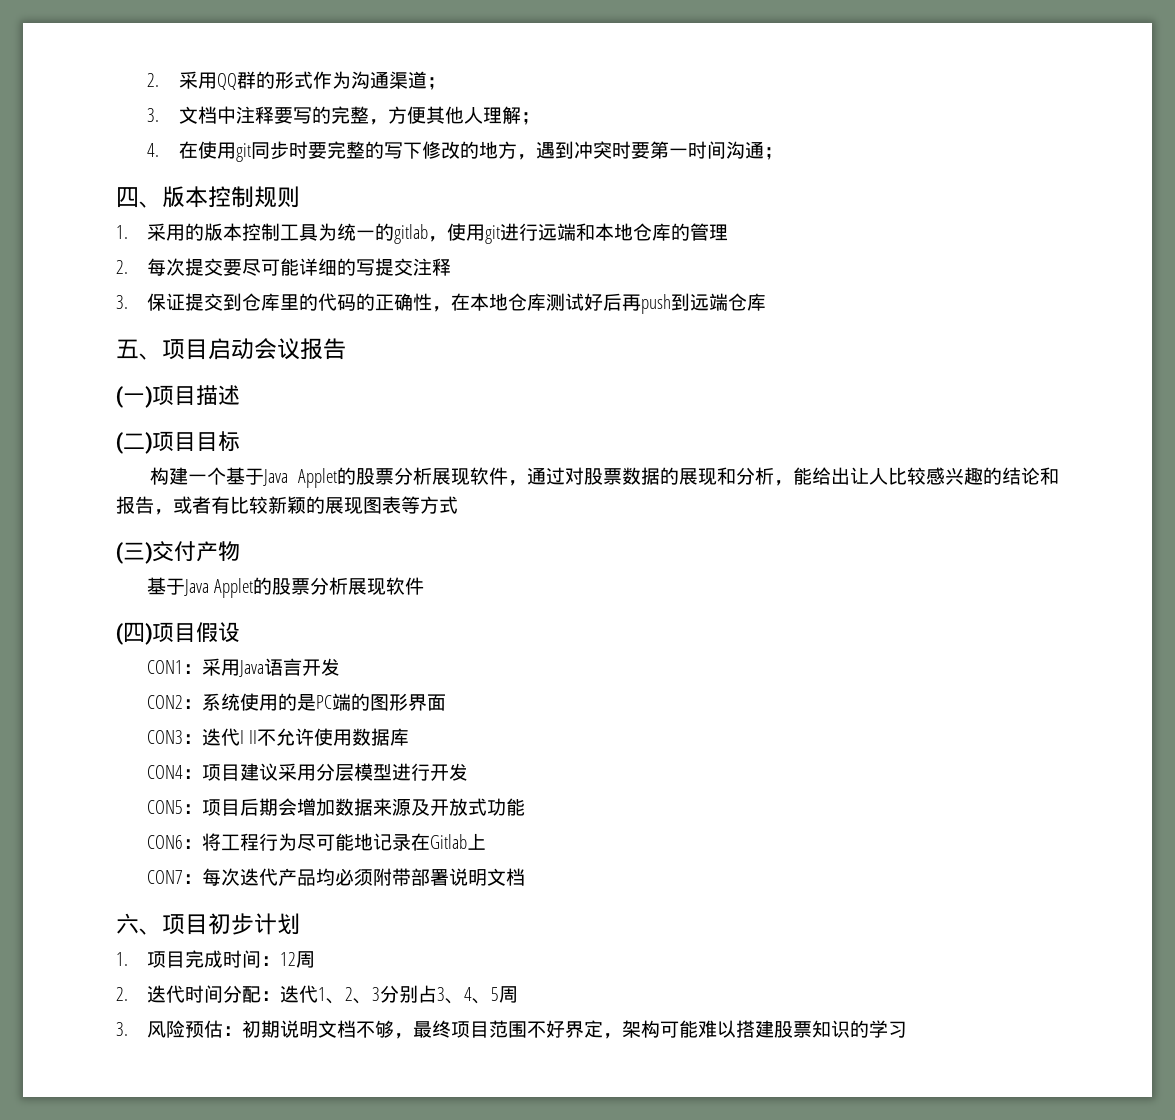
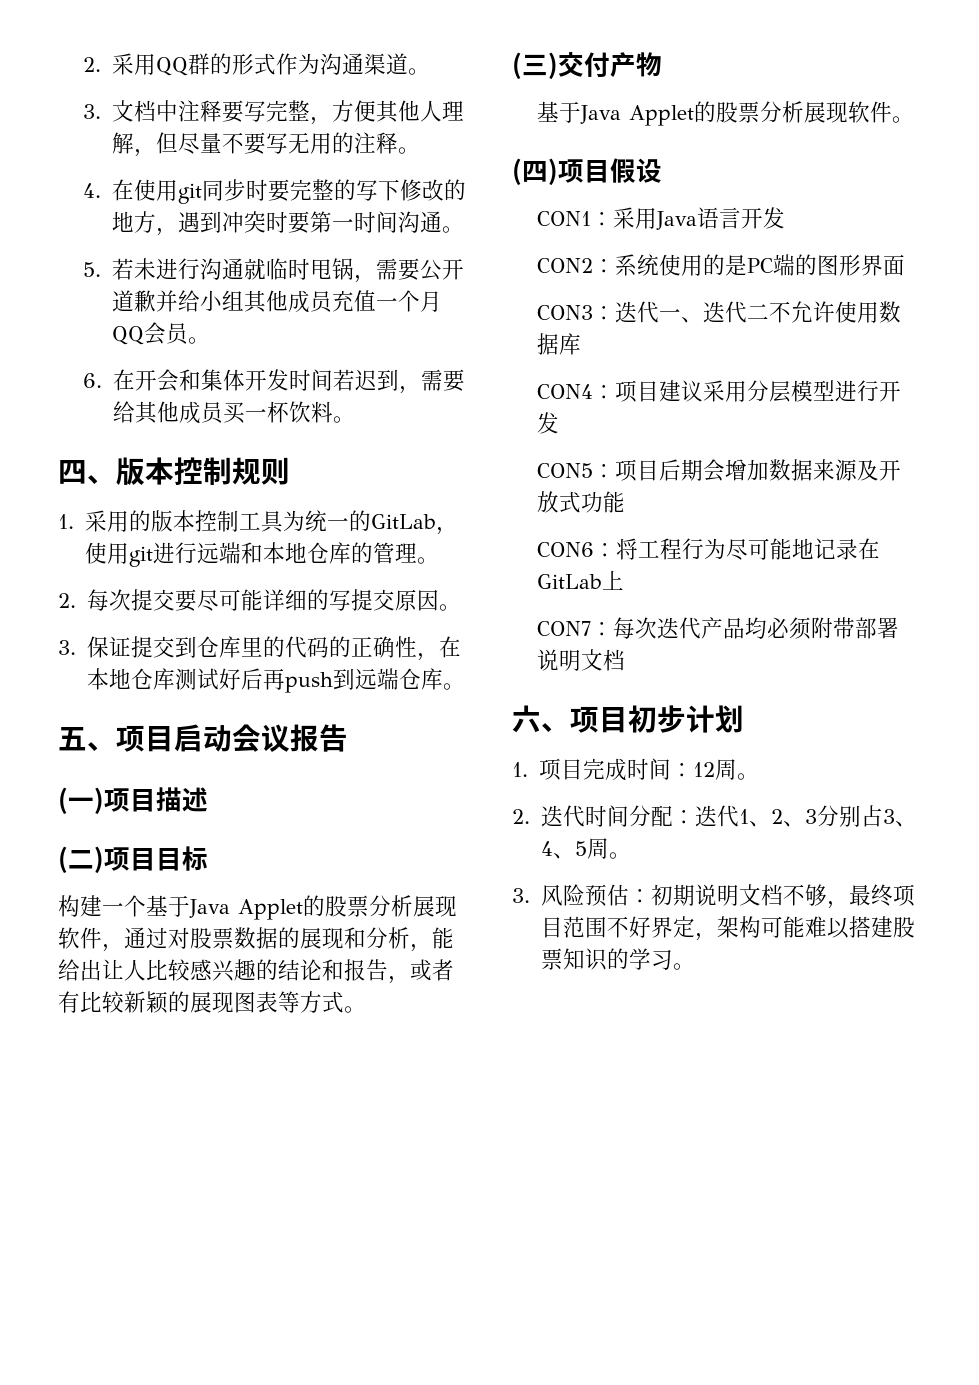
- 2.采用QQ群的形式作为沟通渠道；
+ 2.采用QQ群的形式作为沟通渠道。
- 3.文档中注释要写的完整，方便其他人理解；
+ 3.文档中注释要写完整，方便其他人理解，但尽量不要写无用的注释。
- 4.在使用git同步时要完整的写下修改的地方，遇到冲突时要第一时间沟通；
+ 4.在使用git同步时要完整的写下修改的地方，遇到冲突时要第一时间沟通。
+ 5.若未进行沟通就临时甩锅，需要公开道歉并给小组其他成员充值一个月QQ会员。
+ 6.在开会和集体开发时间若迟到，需要给其他成员买一杯饮料。
- 1.采用的版本控制工具为统一的gitlab，使用git进行远端和本地仓库的管理
+ 1.采用的版本控制工具为统一的GitLab，使用git进行远端和本地仓库的管理。
- 2.每次提交要尽可能详细的写提交注释
+ 2.每次提交要尽可能详细的写提交原因。
- 3.保证提交到仓库里的代码的正确性，在本地仓库测试好后再push到远端仓库
+ 3.保证提交到仓库里的代码的正确性，在本地仓库测试好后再push到远端仓库。
- 构建一个基于Java Applet的股票分析展现软件，通过对股票数据的展现和分析，能给出让人比较感兴趣的结论和报告，或者有比较新颖的展现图表等方式
+ 构建一个基于Java Applet的股票分析展现软件，通过对股票数据的展现和分析，能给出让人比较感兴趣的结论和报告，或者有比较新颖的展现图表等方式。
  (三)交付产物
- 基于Java Applet的股票分析展现软件
+ 基于Java Applet的股票分析展现软件。
- CON3：迭代I II不允许使用数据库
+ CON3：迭代一、迭代二不允许使用数据库
- CON6：将工程行为尽可能地记录在Gitlab上
+ CON6：将工程行为尽可能地记录在GitLab上
- 1.项目完成时间：12周
+ 1.项目完成时间：12周。
- 2.迭代时间分配：迭代1、2、3分别占3、4、5周
+ 2.迭代时间分配：迭代1、2、3分别占3、4、5周。
- 3.风险预估：初期说明文档不够，最终项目范围不好界定，架构可能难以搭建股票知识的学习
+ 3.风险预估：初期说明文档不够，最终项目范围不好界定，架构可能难以搭建股票知识的学习。

